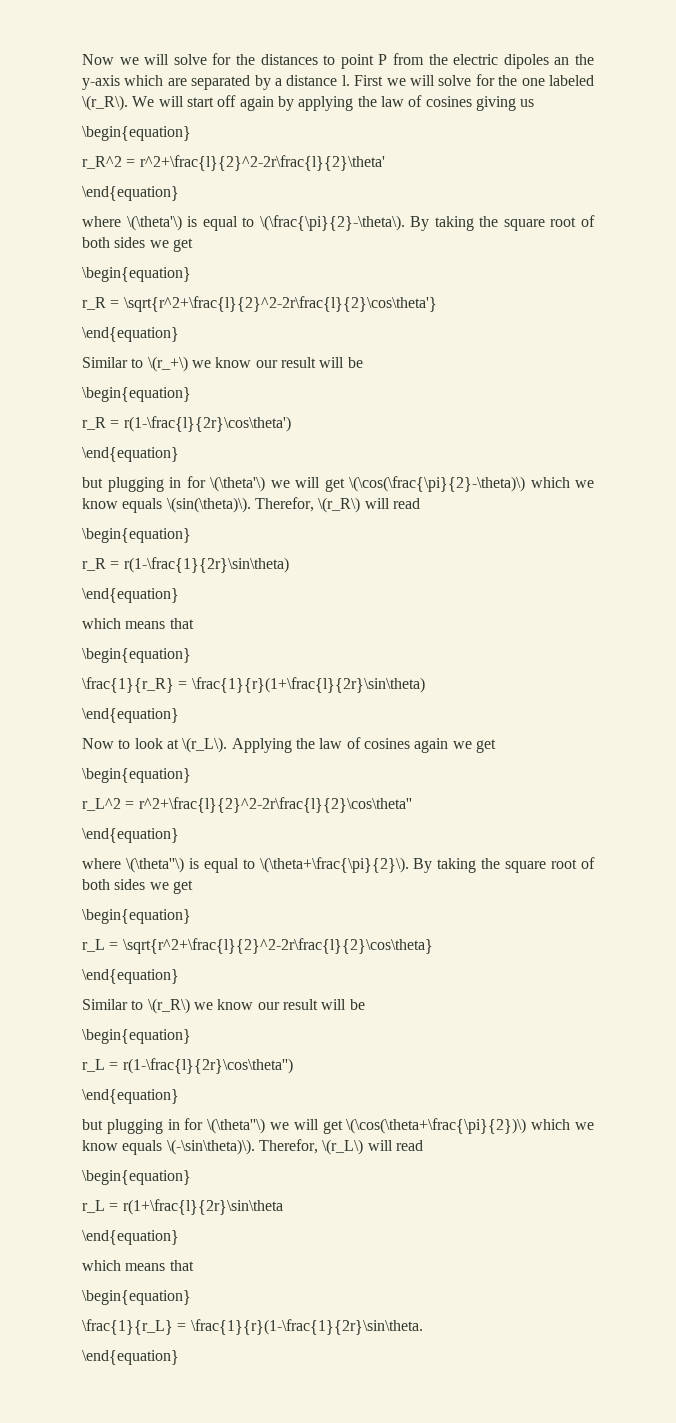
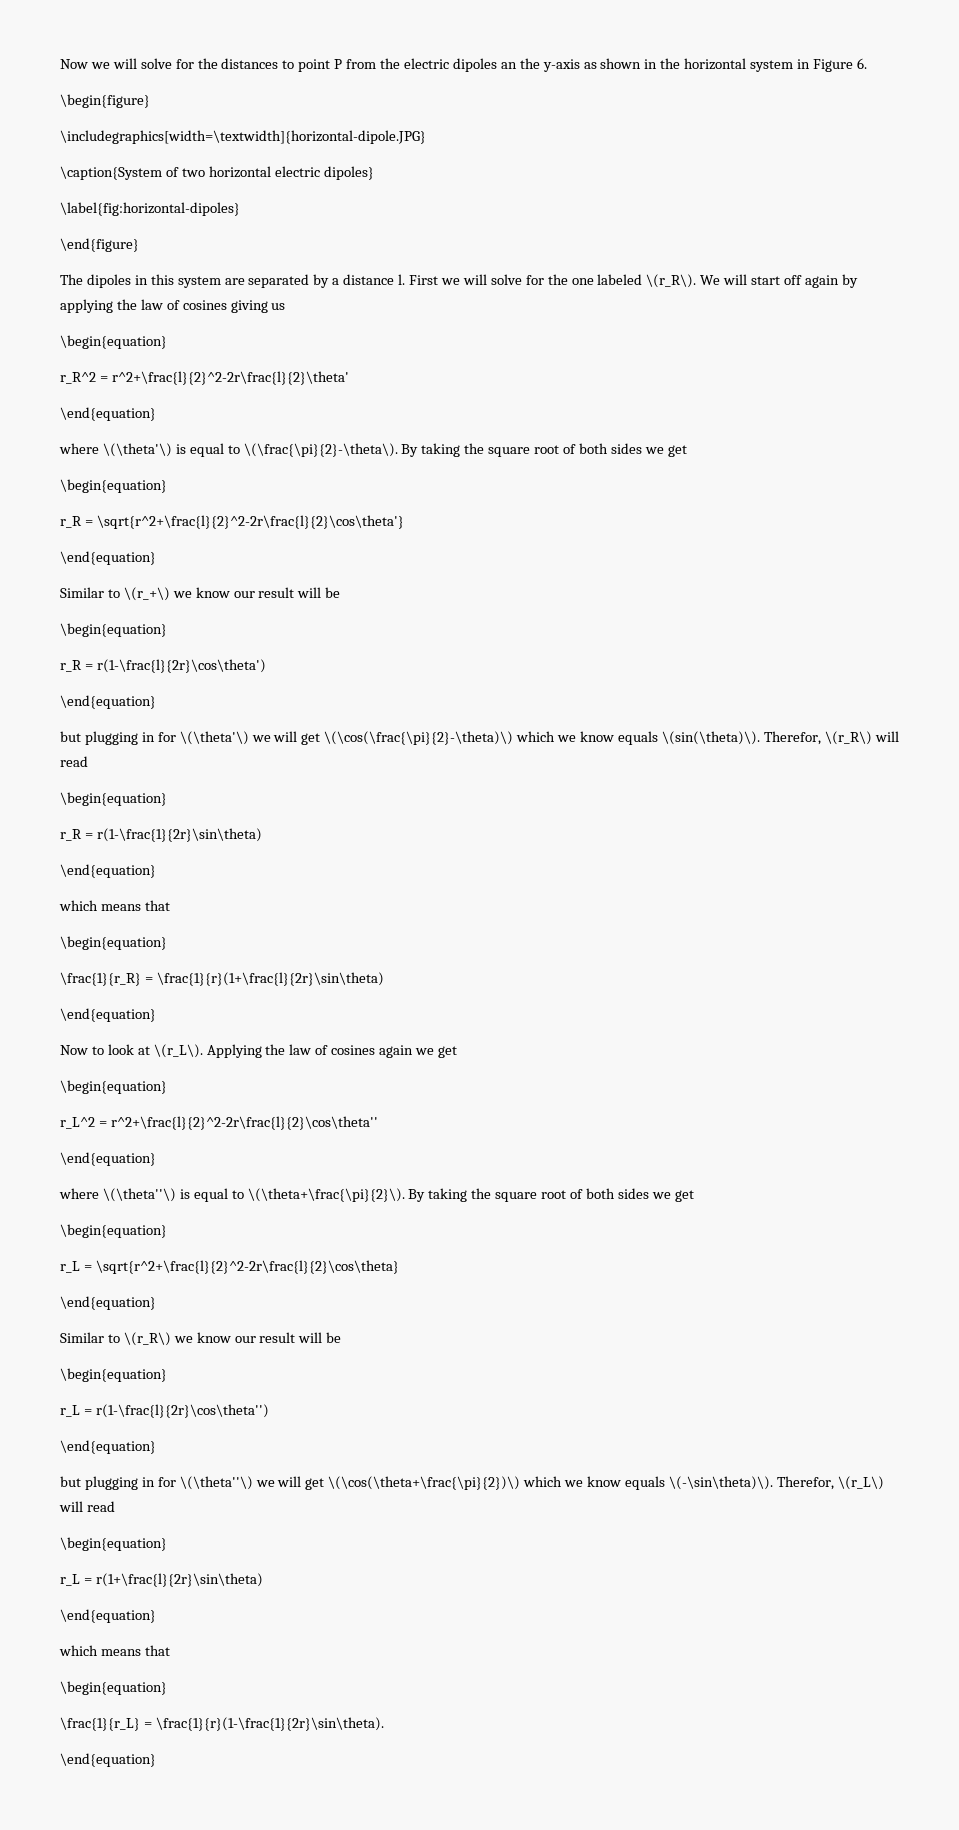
- Now we will solve for the distances to point P from the electric dipoles an the y-axis which are separated by a distance l.
+ Now we will solve for the distances to point P from the electric dipoles an the y-axis as shown in the horizontal system in Figure 6.
+ \begin{figure}
+ \includegraphics[width=\textwidth]{horizontal-dipole.JPG}
+ \caption{System of two horizontal electric dipoles}
+ \label{fig:horizontal-dipoles}
+ \end{figure}
+ The dipoles in this system are separated by a distance l.
- r_L = r(1+\frac{l}{2r}\sin\theta
+ r_L = r(1+\frac{l}{2r}\sin\theta)
- \frac{1}{r_L} = \frac{1}{r}(1-\frac{1}{2r}\sin\theta.
+ \frac{1}{r_L} = \frac{1}{r}(1-\frac{1}{2r}\sin\theta).

